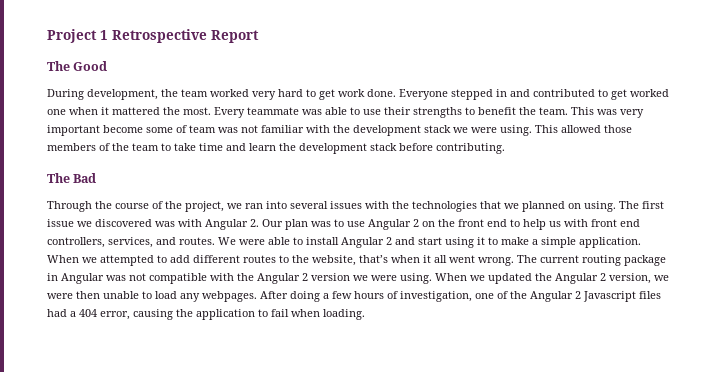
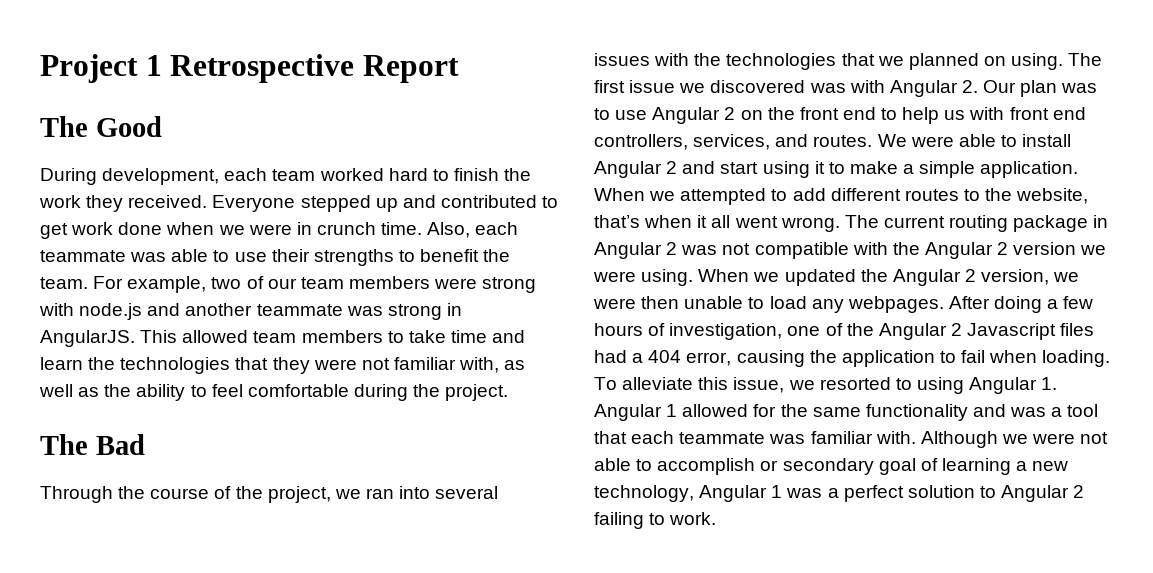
- During development, the team worked very hard to get work done.
+ During development, each team worked hard to finish the work they received.
- Everyone stepped in and contributed to get worked one when it mattered the most. Every teammate was able to use their strengths to benefit the team.
+ Everyone stepped up and contributed to get work done when we were in crunch time. Also, each teammate was able to use their strengths to benefit the team.
- This was very important become some of team was not familiar with the development stack we were using. This allowed those members of the team to take time and learn the development stack before contributing.
+ For example, two of our team members were strong with node.js and another teammate was strong in AngularJS. This allowed team members to take time and learn the technologies that they were not familiar with, as well as the ability to feel comfortable during the project.
- The current routing package in Angular was not compatible with the Angular 2 version we were using.
+ The current routing package in Angular 2 was not compatible with the Angular 2 version we were using.
+ To alleviate this issue, we resorted to using Angular 1. Angular 1 allowed for the same functionality and was a tool that each teammate was familiar with. Although we were not able to accomplish or secondary goal of learning a new technology, Angular 1 was a perfect solution to Angular 2 failing to work.

